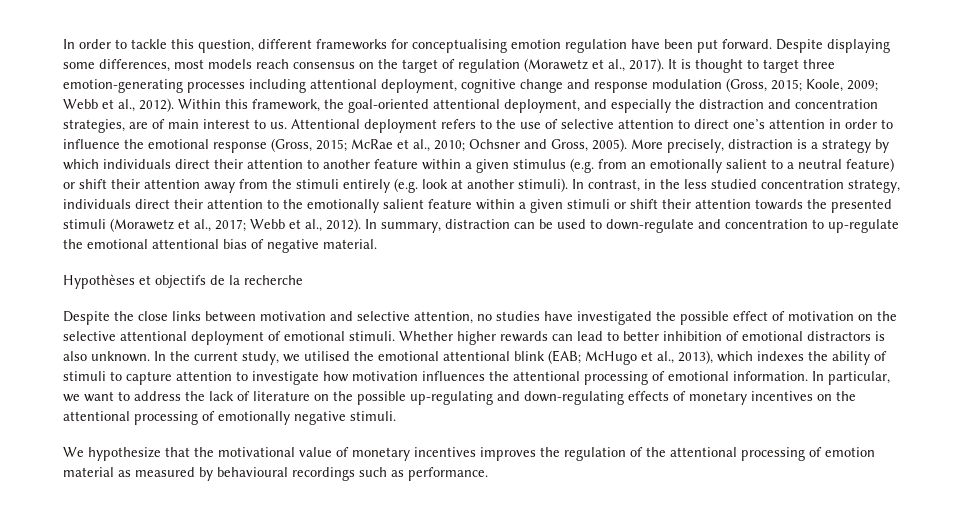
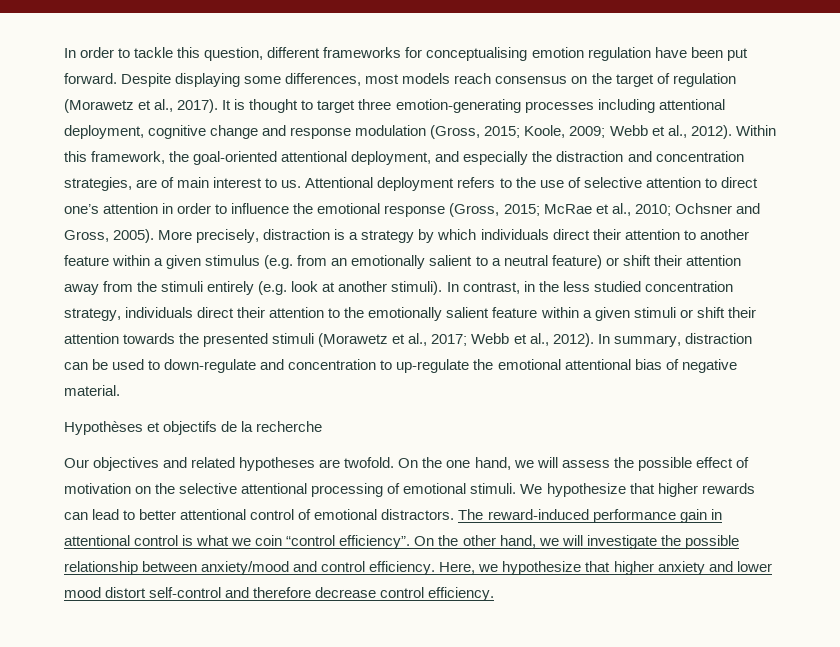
- Despite the close links between motivation and selective attention, no studies have investigated the possible effect of motivation on the selective attentional deployment of emotional stimuli.
+ Our objectives and related hypotheses are twofold. On the one hand, we will assess the possible effect of motivation on the selective attentional processing of emotional stimuli.
- Whether higher rewards can lead to better inhibition of emotional distractors is also unknown. In the current study, we utilised the emotional attentional blink (EAB; McHugo et al., 2013), which indexes the ability of stimuli to capture attention to investigate how motivation influences the attentional processing of emotional information. In particular, we want to address the lack of literature on the possible up-regulating and down-regulating effects of monetary incentives on the attentional processing of emotionally negative stimuli.
- We hypothesize that the motivational value of monetary incentives improves the regulation of the attentional processing of emotion material as measured by behavioural recordings such as performance.
+ We hypothesize that higher rewards can lead to better attentional control of emotional distractors. The reward-induced performance gain in attentional control is what we coin “control efficiency”. On the other hand, we will investigate the possible relationship between anxiety/mood and control efficiency. Here, we hypothesize that higher anxiety and lower mood distort self-control and therefore decrease control efficiency.

